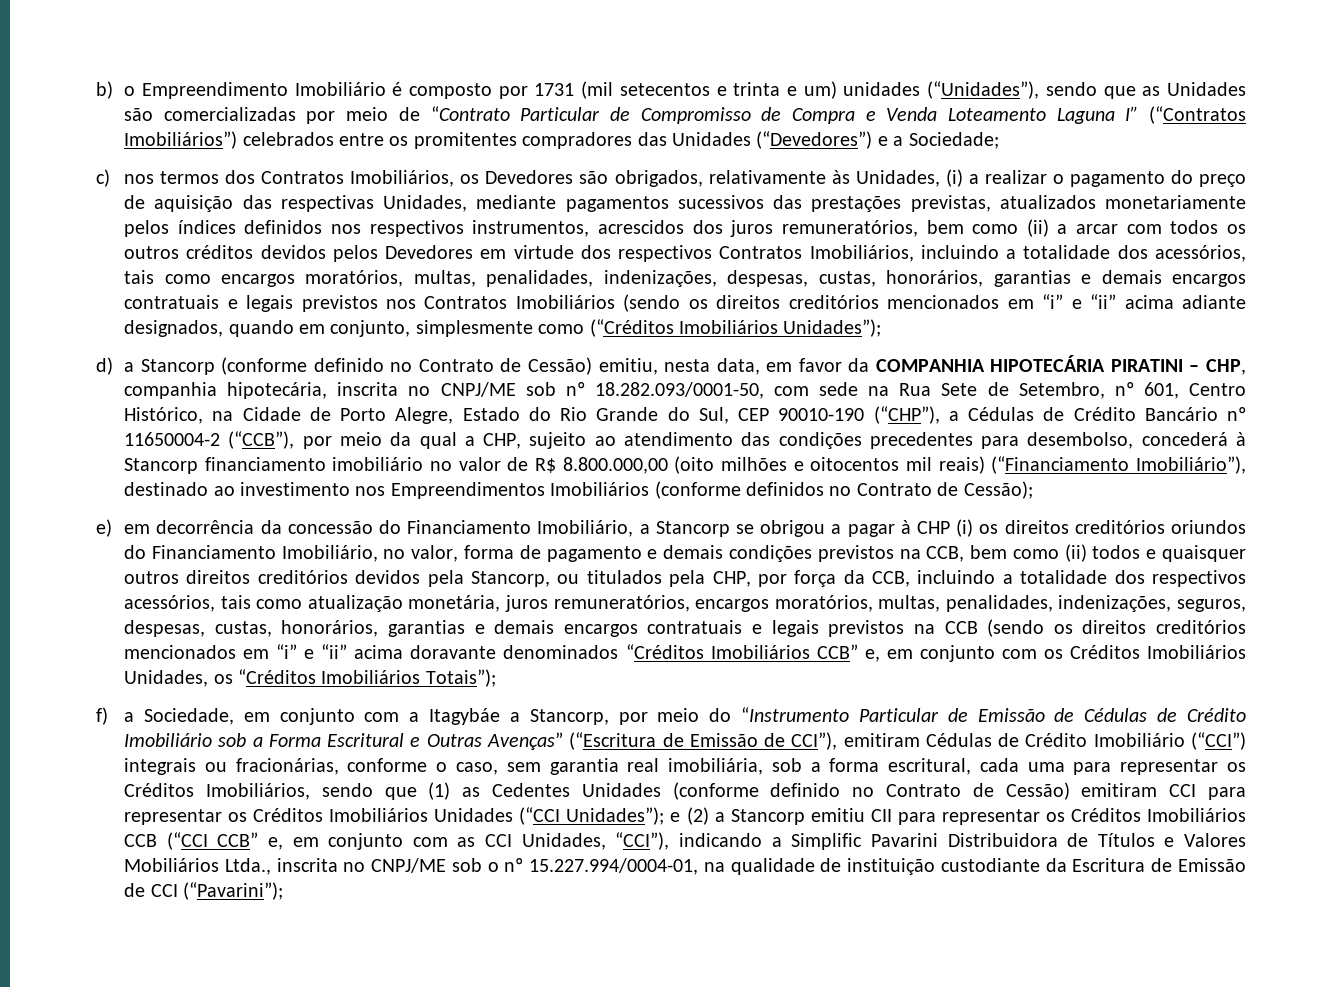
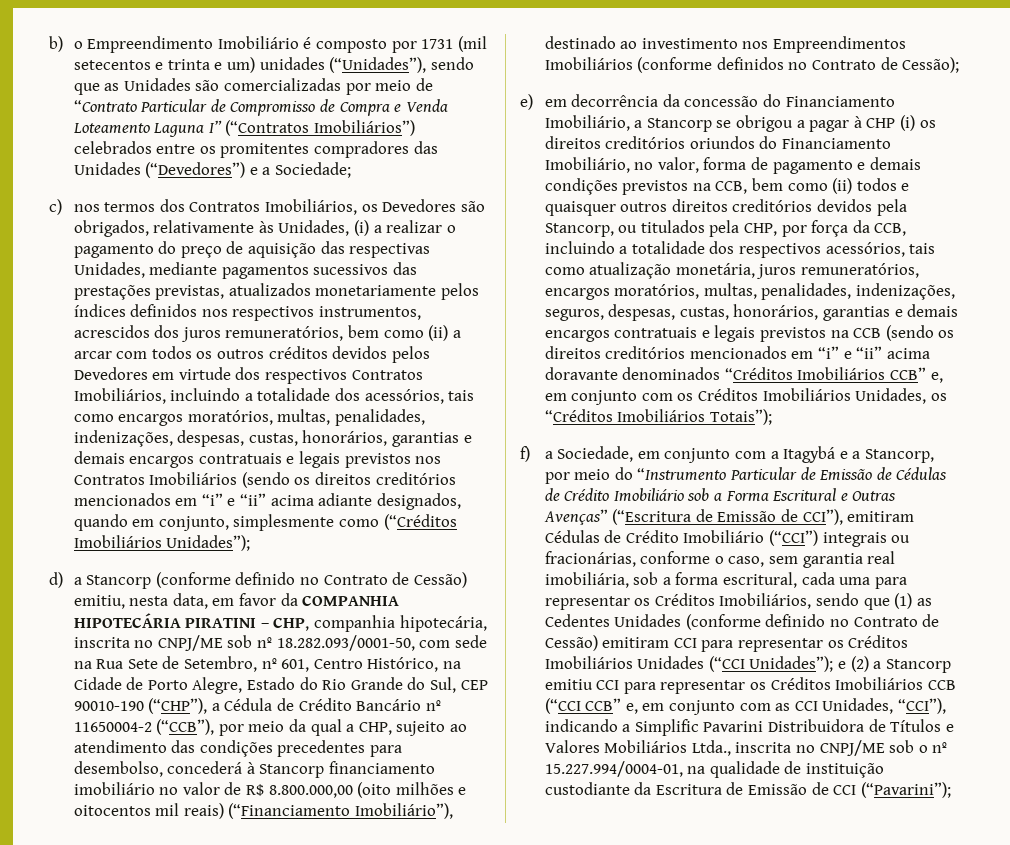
- d) a Stancorp (conforme definido no Contrato de Cessão) emitiu, nesta data, em favor da COMPANHIA HIPOTECÁRIA PIRATINI – CHP, companhia hipotecária, inscrita no CNPJ/ME sob nº 18.282.093/0001-50, com sede na Rua Sete de Setembro, nº 601, Centro Histórico, na Cidade de Porto Alegre, Estado do Rio Grande do Sul, CEP 90010-190 (“CHP”), a Cédulas de Crédito Bancário nº 11650004-2 (“CCB”), por meio da qual a CHP, sujeito ao atendimento das condições precedentes para desembolso, concederá à Stancorp financiamento imobiliário no valor de R$ 8.800.000,00 (oito milhões e oitocentos mil reais) (“Financiamento Imobiliário”), destinado ao investimento nos Empreendimentos Imobiliários (conforme definidos no Contrato de Cessão);
+ d) a Stancorp (conforme definido no Contrato de Cessão) emitiu, nesta data, em favor da COMPANHIA HIPOTECÁRIA PIRATINI – CHP, companhia hipotecária, inscrita no CNPJ/ME sob nº 18.282.093/0001-50, com sede na Rua Sete de Setembro, nº 601, Centro Histórico, na Cidade de Porto Alegre, Estado do Rio Grande do Sul, CEP 90010-190 (“CHP”), a Cédula de Crédito Bancário nº 11650004-2 (“CCB”), por meio da qual a CHP, sujeito ao atendimento das condições precedentes para desembolso, concederá à Stancorp financiamento imobiliário no valor de R$ 8.800.000,00 (oito milhões e oitocentos mil reais) (“Financiamento Imobiliário”), destinado ao investimento nos Empreendimentos Imobiliários (conforme definidos no Contrato de Cessão);
- f) a Sociedade, em conjunto com a Itagybáe a Stancorp, por meio do “Instrumento Particular de Emissão de Cédulas de Crédito Imobiliário sob a Forma Escritural e Outras Avenças” (“Escritura de Emissão de CCI”), emitiram Cédulas de Crédito Imobiliário (“CCI”) integrais ou fracionárias, conforme o caso, sem garantia real imobiliária, sob a forma escritural, cada uma para representar os Créditos Imobiliários, sendo que (1) as Cedentes Unidades (conforme definido no Contrato de Cessão) emitiram CCI para representar os Créditos Imobiliários Unidades (“CCI Unidades”);
+ f) a Sociedade, em conjunto com a Itagybá e a Stancorp, por meio do “Instrumento Particular de Emissão de Cédulas de Crédito Imobiliário sob a Forma Escritural e Outras Avenças” (“Escritura de Emissão de CCI”), emitiram Cédulas de Crédito Imobiliário (“CCI”) integrais ou fracionárias, conforme o caso, sem garantia real imobiliária, sob a forma escritural, cada uma para representar os Créditos Imobiliários, sendo que (1) as Cedentes Unidades (conforme definido no Contrato de Cessão) emitiram CCI para representar os Créditos Imobiliários Unidades (“CCI Unidades”);
- e (2) a Stancorp emitiu CII para representar os Créditos Imobiliários CCB (“CCI CCB” e, em conjunto com as CCI Unidades, “CCI”), indicando a Simplific Pavarini Distribuidora de Títulos e Valores Mobiliários Ltda., inscrita no CNPJ/ME sob o nº 15.227.994/0004-01, na qualidade de instituição custodiante da Escritura de Emissão de CCI (“Pavarini”);
+ e (2) a Stancorp emitiu CCI para representar os Créditos Imobiliários CCB (“CCI CCB” e, em conjunto com as CCI Unidades, “CCI”), indicando a Simplific Pavarini Distribuidora de Títulos e Valores Mobiliários Ltda., inscrita no CNPJ/ME sob o nº 15.227.994/0004-01, na qualidade de instituição custodiante da Escritura de Emissão de CCI (“Pavarini”);

